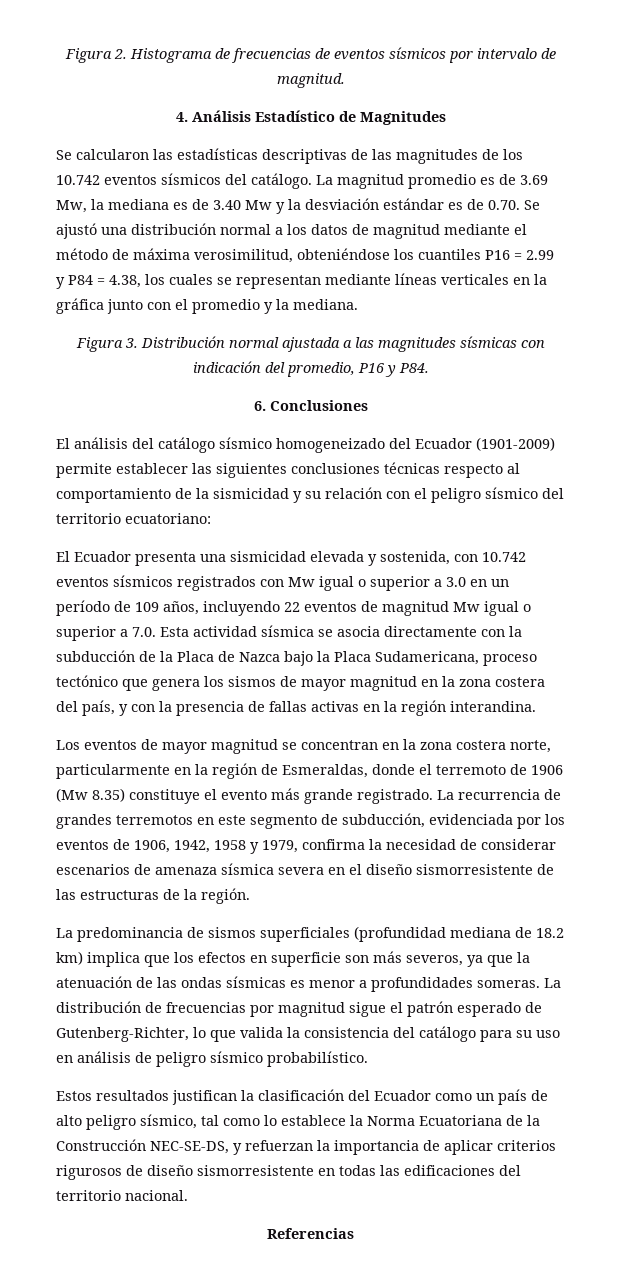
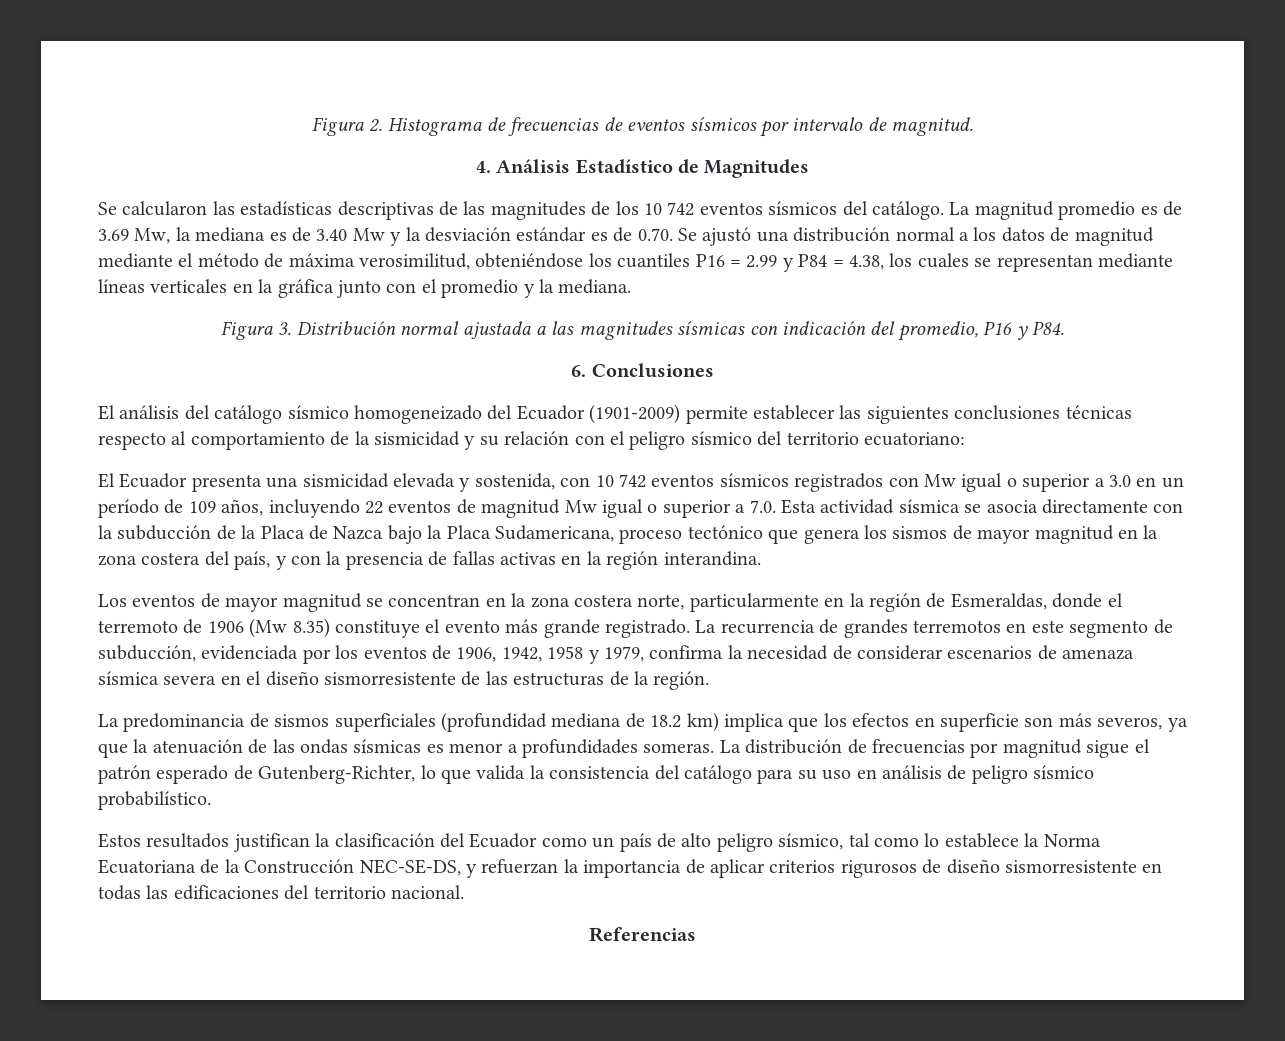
- Se calcularon las estadísticas descriptivas de las magnitudes de los 10.742 eventos sísmicos del catálogo.
+ Se calcularon las estadísticas descriptivas de las magnitudes de los 10 742 eventos sísmicos del catálogo.
- El Ecuador presenta una sismicidad elevada y sostenida, con 10.742 eventos sísmicos registrados con Mw igual o superior a 3.0 en un período de 109 años, incluyendo 22 eventos de magnitud Mw igual o superior a 7.0. Esta actividad sísmica se asocia directamente con la subducción de la Placa de Nazca bajo la Placa Sudamericana, proceso tectónico que genera los sismos de mayor magnitud en la zona costera del país, y con la presencia de fallas activas en la región interandina.
+ El Ecuador presenta una sismicidad elevada y sostenida, con 10 742 eventos sísmicos registrados con Mw igual o superior a 3.0 en un período de 109 años, incluyendo 22 eventos de magnitud Mw igual o superior a 7.0. Esta actividad sísmica se asocia directamente con la subducción de la Placa de Nazca bajo la Placa Sudamericana, proceso tectónico que genera los sismos de mayor magnitud en la zona costera del país, y con la presencia de fallas activas en la región interandina.

